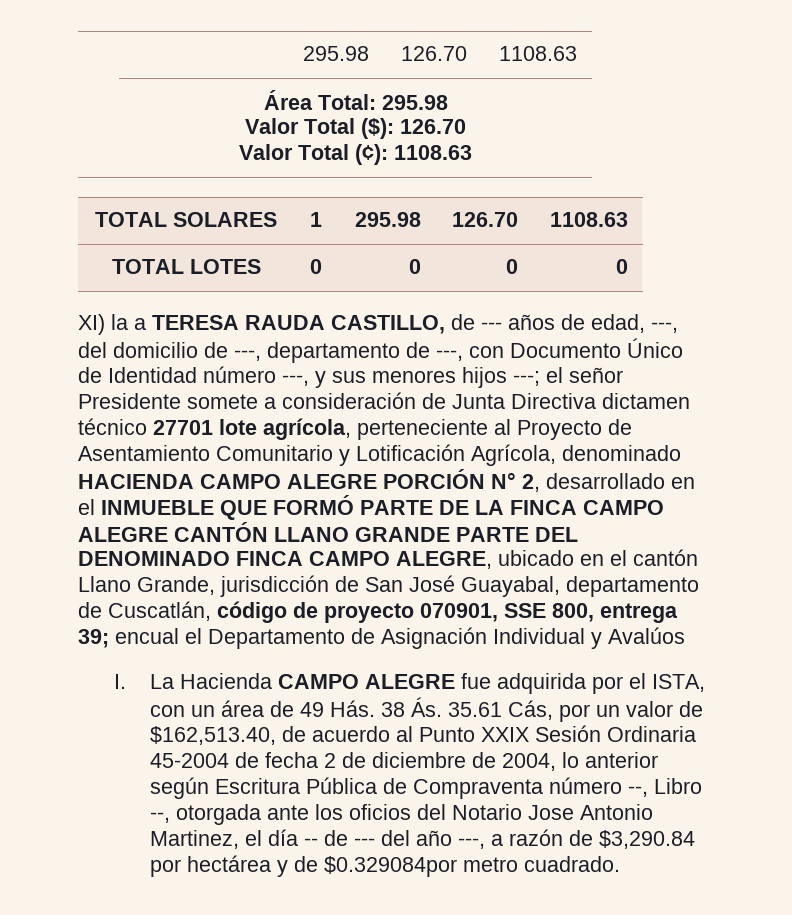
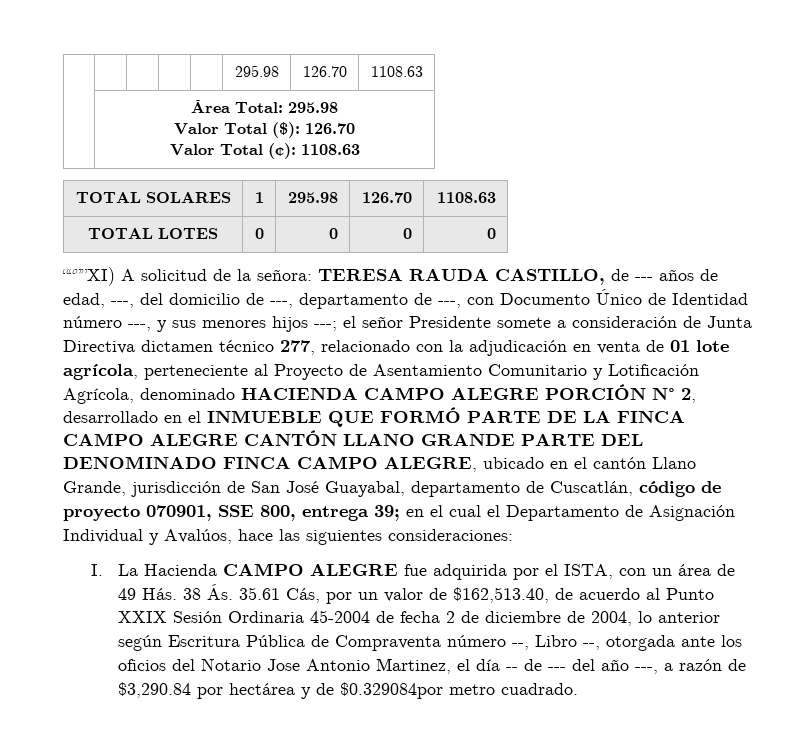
- XI) la a TERESA RAUDA CASTILLO, de --- años de edad, ---, del domicilio de ---, departamento de ---, con Documento Único de Identidad número ---, y sus menores hijos ---;
+ ““””XI) A solicitud de la señora: TERESA RAUDA CASTILLO, de --- años de edad, ---, del domicilio de ---, departamento de ---, con Documento Único de Identidad número ---, y sus menores hijos ---;
- el señor Presidente somete a consideración de Junta Directiva dictamen técnico 27701 lote agrícola, perteneciente al Proyecto de Asentamiento Comunitario y Lotificación Agrícola, denominado HACIENDA CAMPO ALEGRE PORCIÓN N° 2, desarrollado en el INMUEBLE QUE FORMÓ PARTE DE LA FINCA CAMPO ALEGRE CANTÓN LLANO GRANDE PARTE DEL DENOMINADO FINCA CAMPO ALEGRE, ubicado en el cantón Llano Grande, jurisdicción de San José Guayabal, departamento de Cuscatlán, código de proyecto 070901, SSE 800, entrega 39;
+ el señor Presidente somete a consideración de Junta Directiva dictamen técnico 277, relacionado con la adjudicación en venta de 01 lote agrícola, perteneciente al Proyecto de Asentamiento Comunitario y Lotificación Agrícola, denominado HACIENDA CAMPO ALEGRE PORCIÓN N° 2, desarrollado en el INMUEBLE QUE FORMÓ PARTE DE LA FINCA CAMPO ALEGRE CANTÓN LLANO GRANDE PARTE DEL DENOMINADO FINCA CAMPO ALEGRE, ubicado en el cantón Llano Grande, jurisdicción de San José Guayabal, departamento de Cuscatlán, código de proyecto 070901, SSE 800, entrega 39;
- encual el Departamento de Asignación Individual y Avalúos
+ en el cual el Departamento de Asignación Individual y Avalúos, hace las siguientes consideraciones:

